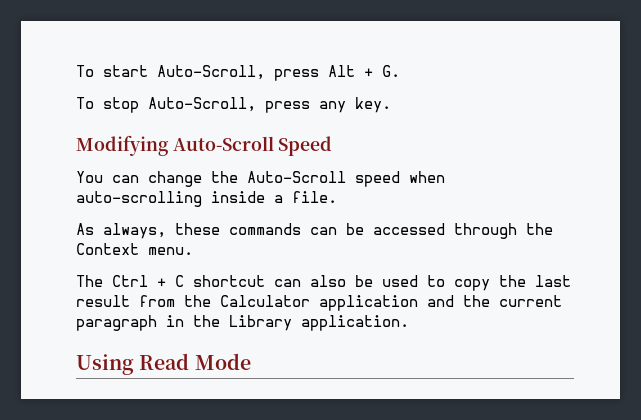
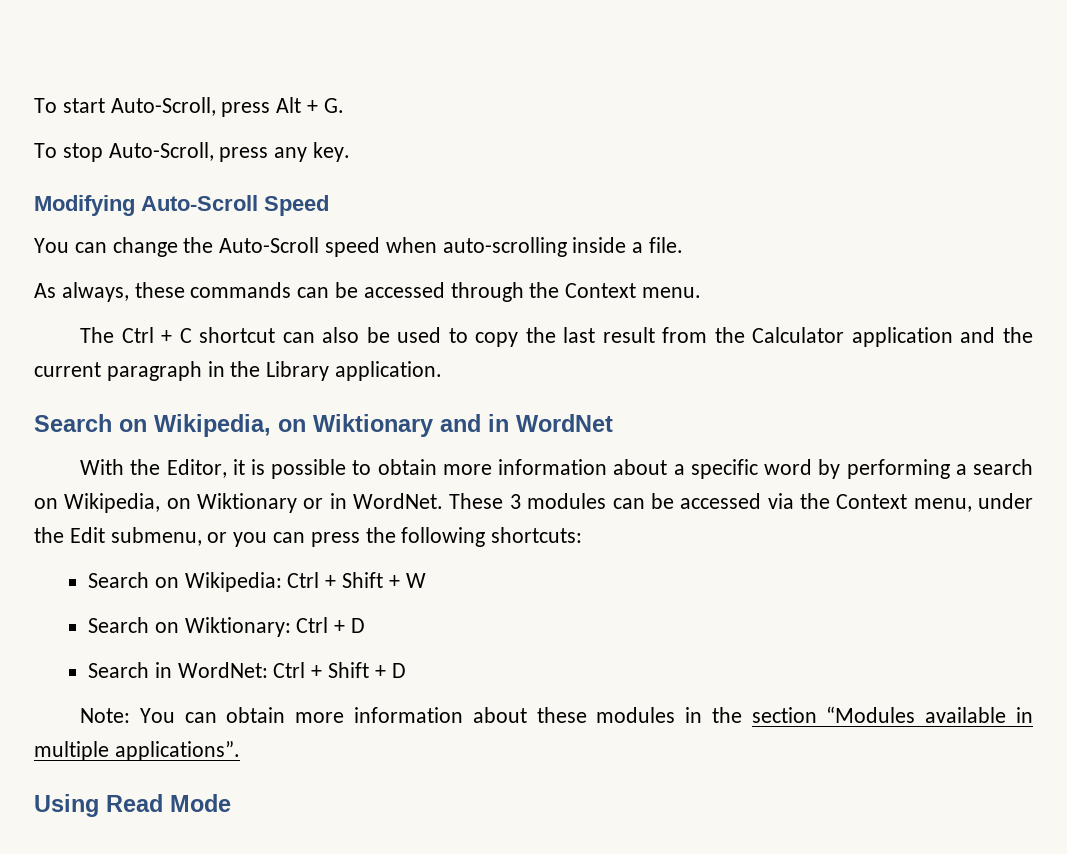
+ Search on Wikipedia, on Wiktionary and in WordNet
+ With the Editor, it is possible to obtain more information about a specific word by performing a search on Wikipedia, on Wiktionary or in WordNet. These 3 modules can be accessed via the Context menu, under the Edit submenu, or you can press the following shortcuts:
+ Search on Wikipedia: Ctrl + Shift + W
+ Search on Wiktionary: Ctrl + D
+ Search in WordNet: Ctrl + Shift + D
+ Note: You can obtain more information about these modules in the section “Modules available in multiple applications”.

